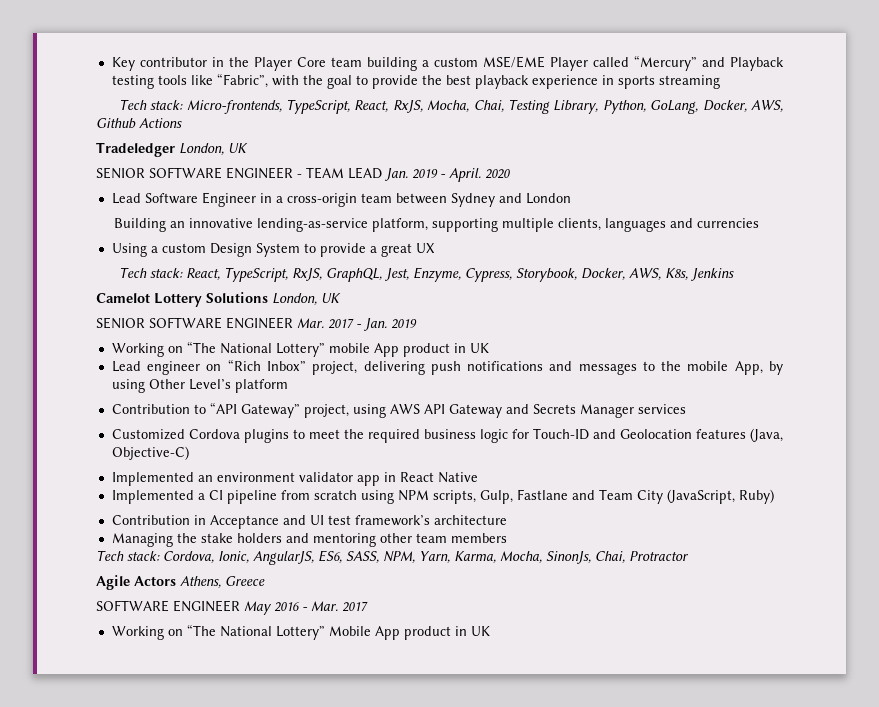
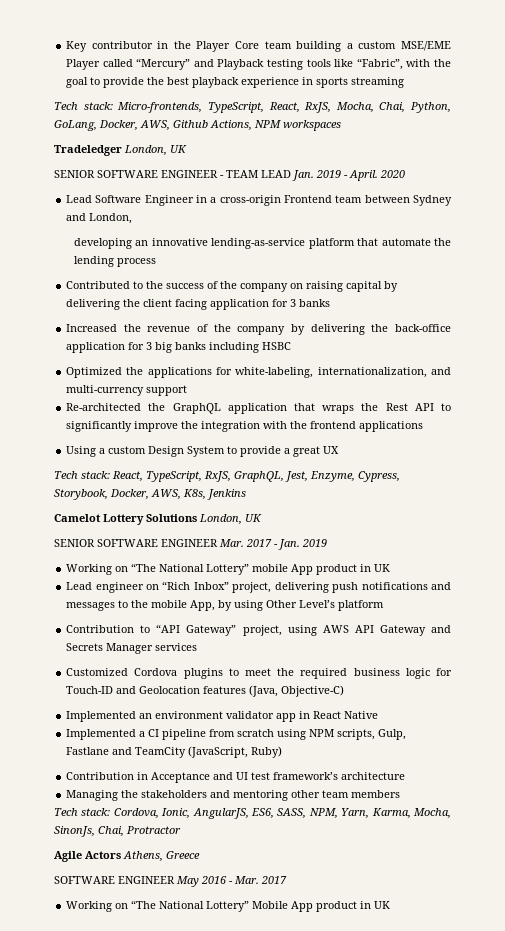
- Tech stack: Micro-frontends, TypeScript, React, RxJS, Mocha, Chai, Testing Library, Python, GoLang, Docker, AWS, Github Actions
+ Tech stack: Micro-frontends, TypeScript, React, RxJS, Mocha, Chai, Python, GoLang, Docker, AWS, Github Actions, NPM workspaces
- Lead Software Engineer in a cross-origin team between Sydney and London
- Building an innovative lending-as-service platform, supporting multiple clients, languages and currencies
+ Lead Software Engineer in a cross-origin Frontend team between Sydney and London,
+ developing an innovative lending-as-service platform that automate the lending process
+ Contributed to the success of the company on raising capital by delivering the client facing application for 3 banks
+ Increased the revenue of the company by delivering the back-office application for 3 big banks including HSBC
+ Optimized the applications for white-labeling, internationalization, and multi-currency support
+ Re-architected the GraphQL application that wraps the Rest API to significantly improve the integration with the frontend applications
- Implemented a CI pipeline from scratch using NPM scripts, Gulp, Fastlane and Team City (JavaScript, Ruby)
+ Implemented a CI pipeline from scratch using NPM scripts, Gulp, Fastlane and TeamCity (JavaScript, Ruby)
- Managing the stake holders and mentoring other team members
+ Managing the stakeholders and mentoring other team members

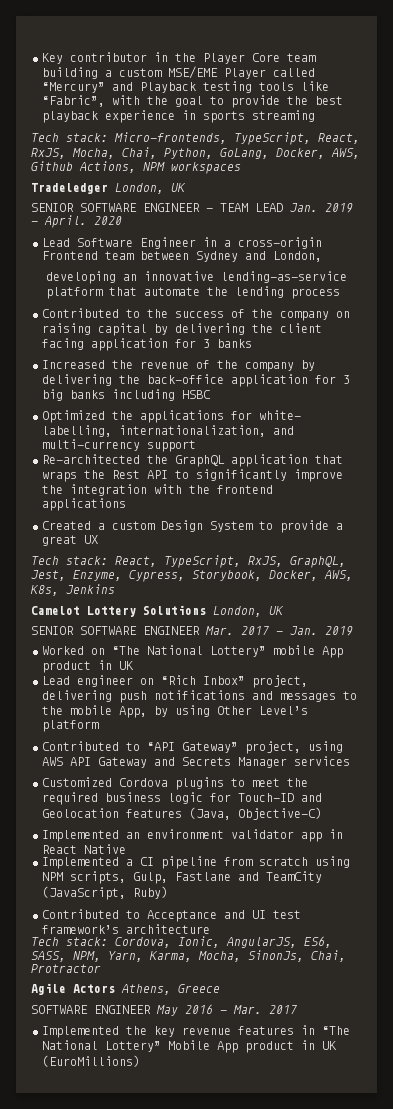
- Optimized the applications for white-labeling, internationalization, and multi-currency support
+ Optimized the applications for white- labelling, internationalization, and multi-currency support
- Using a custom Design System to provide a great UX
+ Created a custom Design System to provide a great UX
- Working on “The National Lottery” mobile App product in UK
+ Worked on “The National Lottery” mobile App product in UK
- Contribution to “API Gateway” project, using AWS API Gateway and Secrets Manager services
+ Contributed to “API Gateway” project, using AWS API Gateway and Secrets Manager services
- Contribution in Acceptance and UI test framework’s architecture
+ Contributed to Acceptance and UI test framework’s architecture
- Managing the stakeholders and mentoring other team members
- Working on “The National Lottery” Mobile App product in UK
+ Implemented the key revenue features in “The National Lottery” Mobile App product in UK (EuroMillions)

